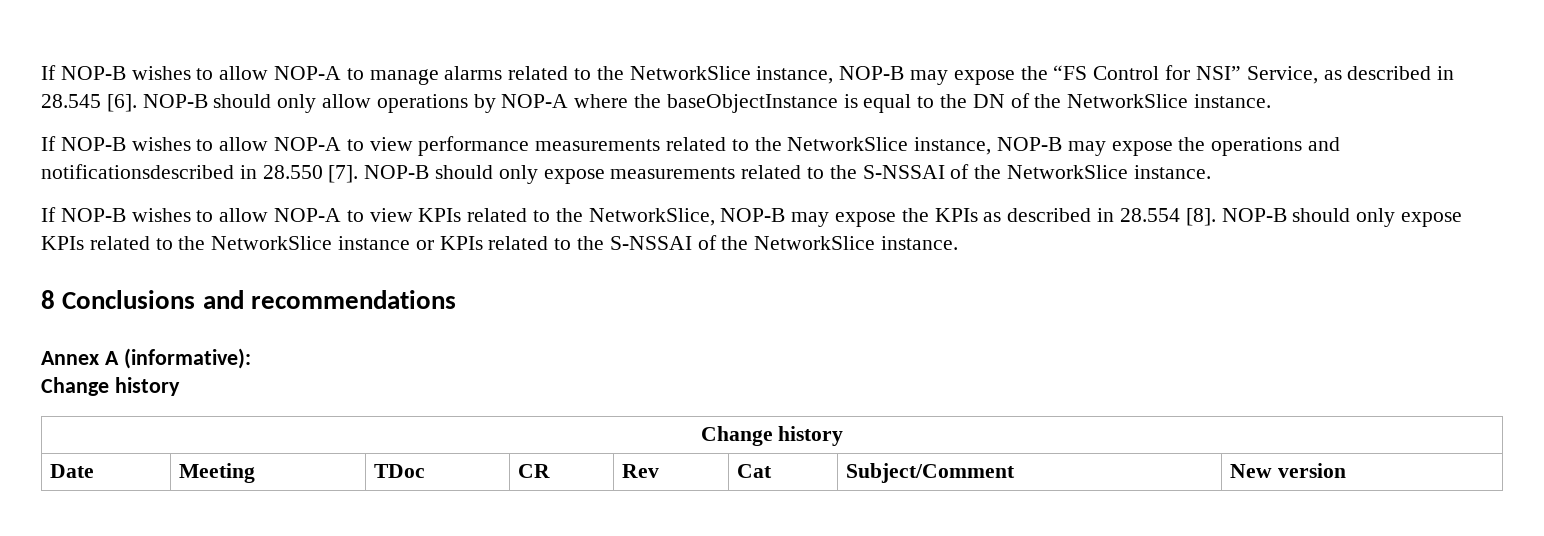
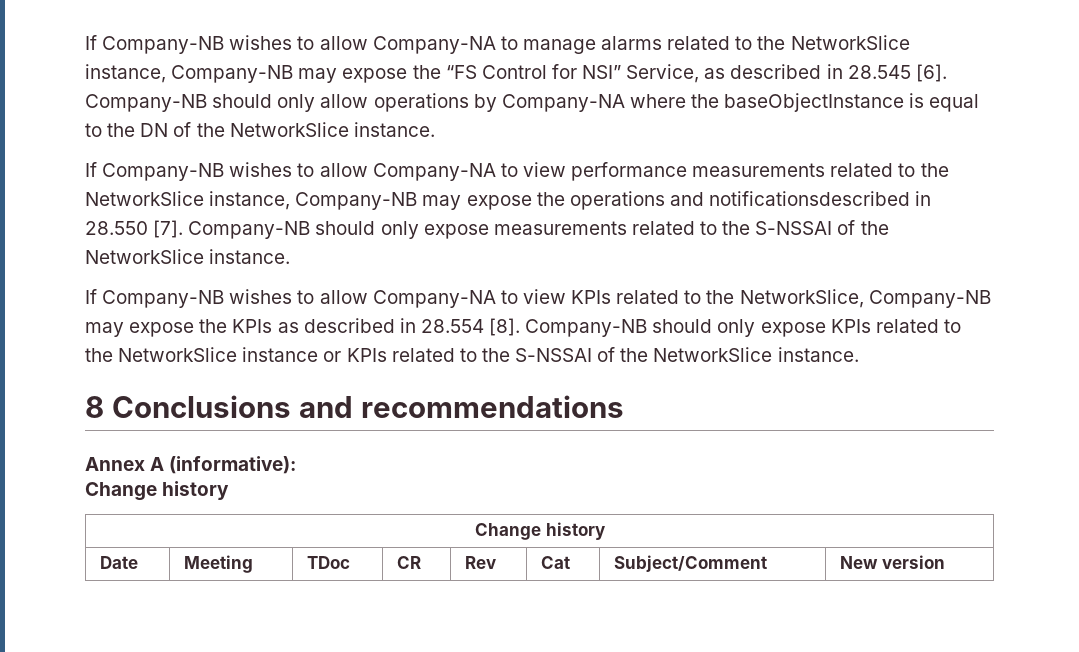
- If NOP-B wishes to allow NOP-A to manage alarms related to the NetworkSlice instance, NOP-B may expose the “FS Control for NSI” Service, as described in 28.545 [6].
+ If Company-NB wishes to allow Company-NA to manage alarms related to the NetworkSlice instance, Company-NB may expose the “FS Control for NSI” Service, as described in 28.545 [6].
- NOP-B should only allow operations by NOP-A where the baseObjectInstance is equal to the DN of the NetworkSlice instance.
+ Company-NB should only allow operations by Company-NA where the baseObjectInstance is equal to the DN of the NetworkSlice instance.
- If NOP-B wishes to allow NOP-A to view performance measurements related to the NetworkSlice instance, NOP-B may expose the operations and notificationsdescribed in 28.550 [7].
+ If Company-NB wishes to allow Company-NA to view performance measurements related to the NetworkSlice instance, Company-NB may expose the operations and notificationsdescribed in 28.550 [7].
- NOP-B should only expose measurements related to the S-NSSAI of the NetworkSlice instance.
+ Company-NB should only expose measurements related to the S-NSSAI of the NetworkSlice instance.
- If NOP-B wishes to allow NOP-A to view KPIs related to the NetworkSlice, NOP-B may expose the KPIs as described in 28.554 [8].
+ If Company-NB wishes to allow Company-NA to view KPIs related to the NetworkSlice, Company-NB may expose the KPIs as described in 28.554 [8].
- NOP-B should only expose KPIs related to the NetworkSlice instance or KPIs related to the S-NSSAI of the NetworkSlice instance.
+ Company-NB should only expose KPIs related to the NetworkSlice instance or KPIs related to the S-NSSAI of the NetworkSlice instance.

